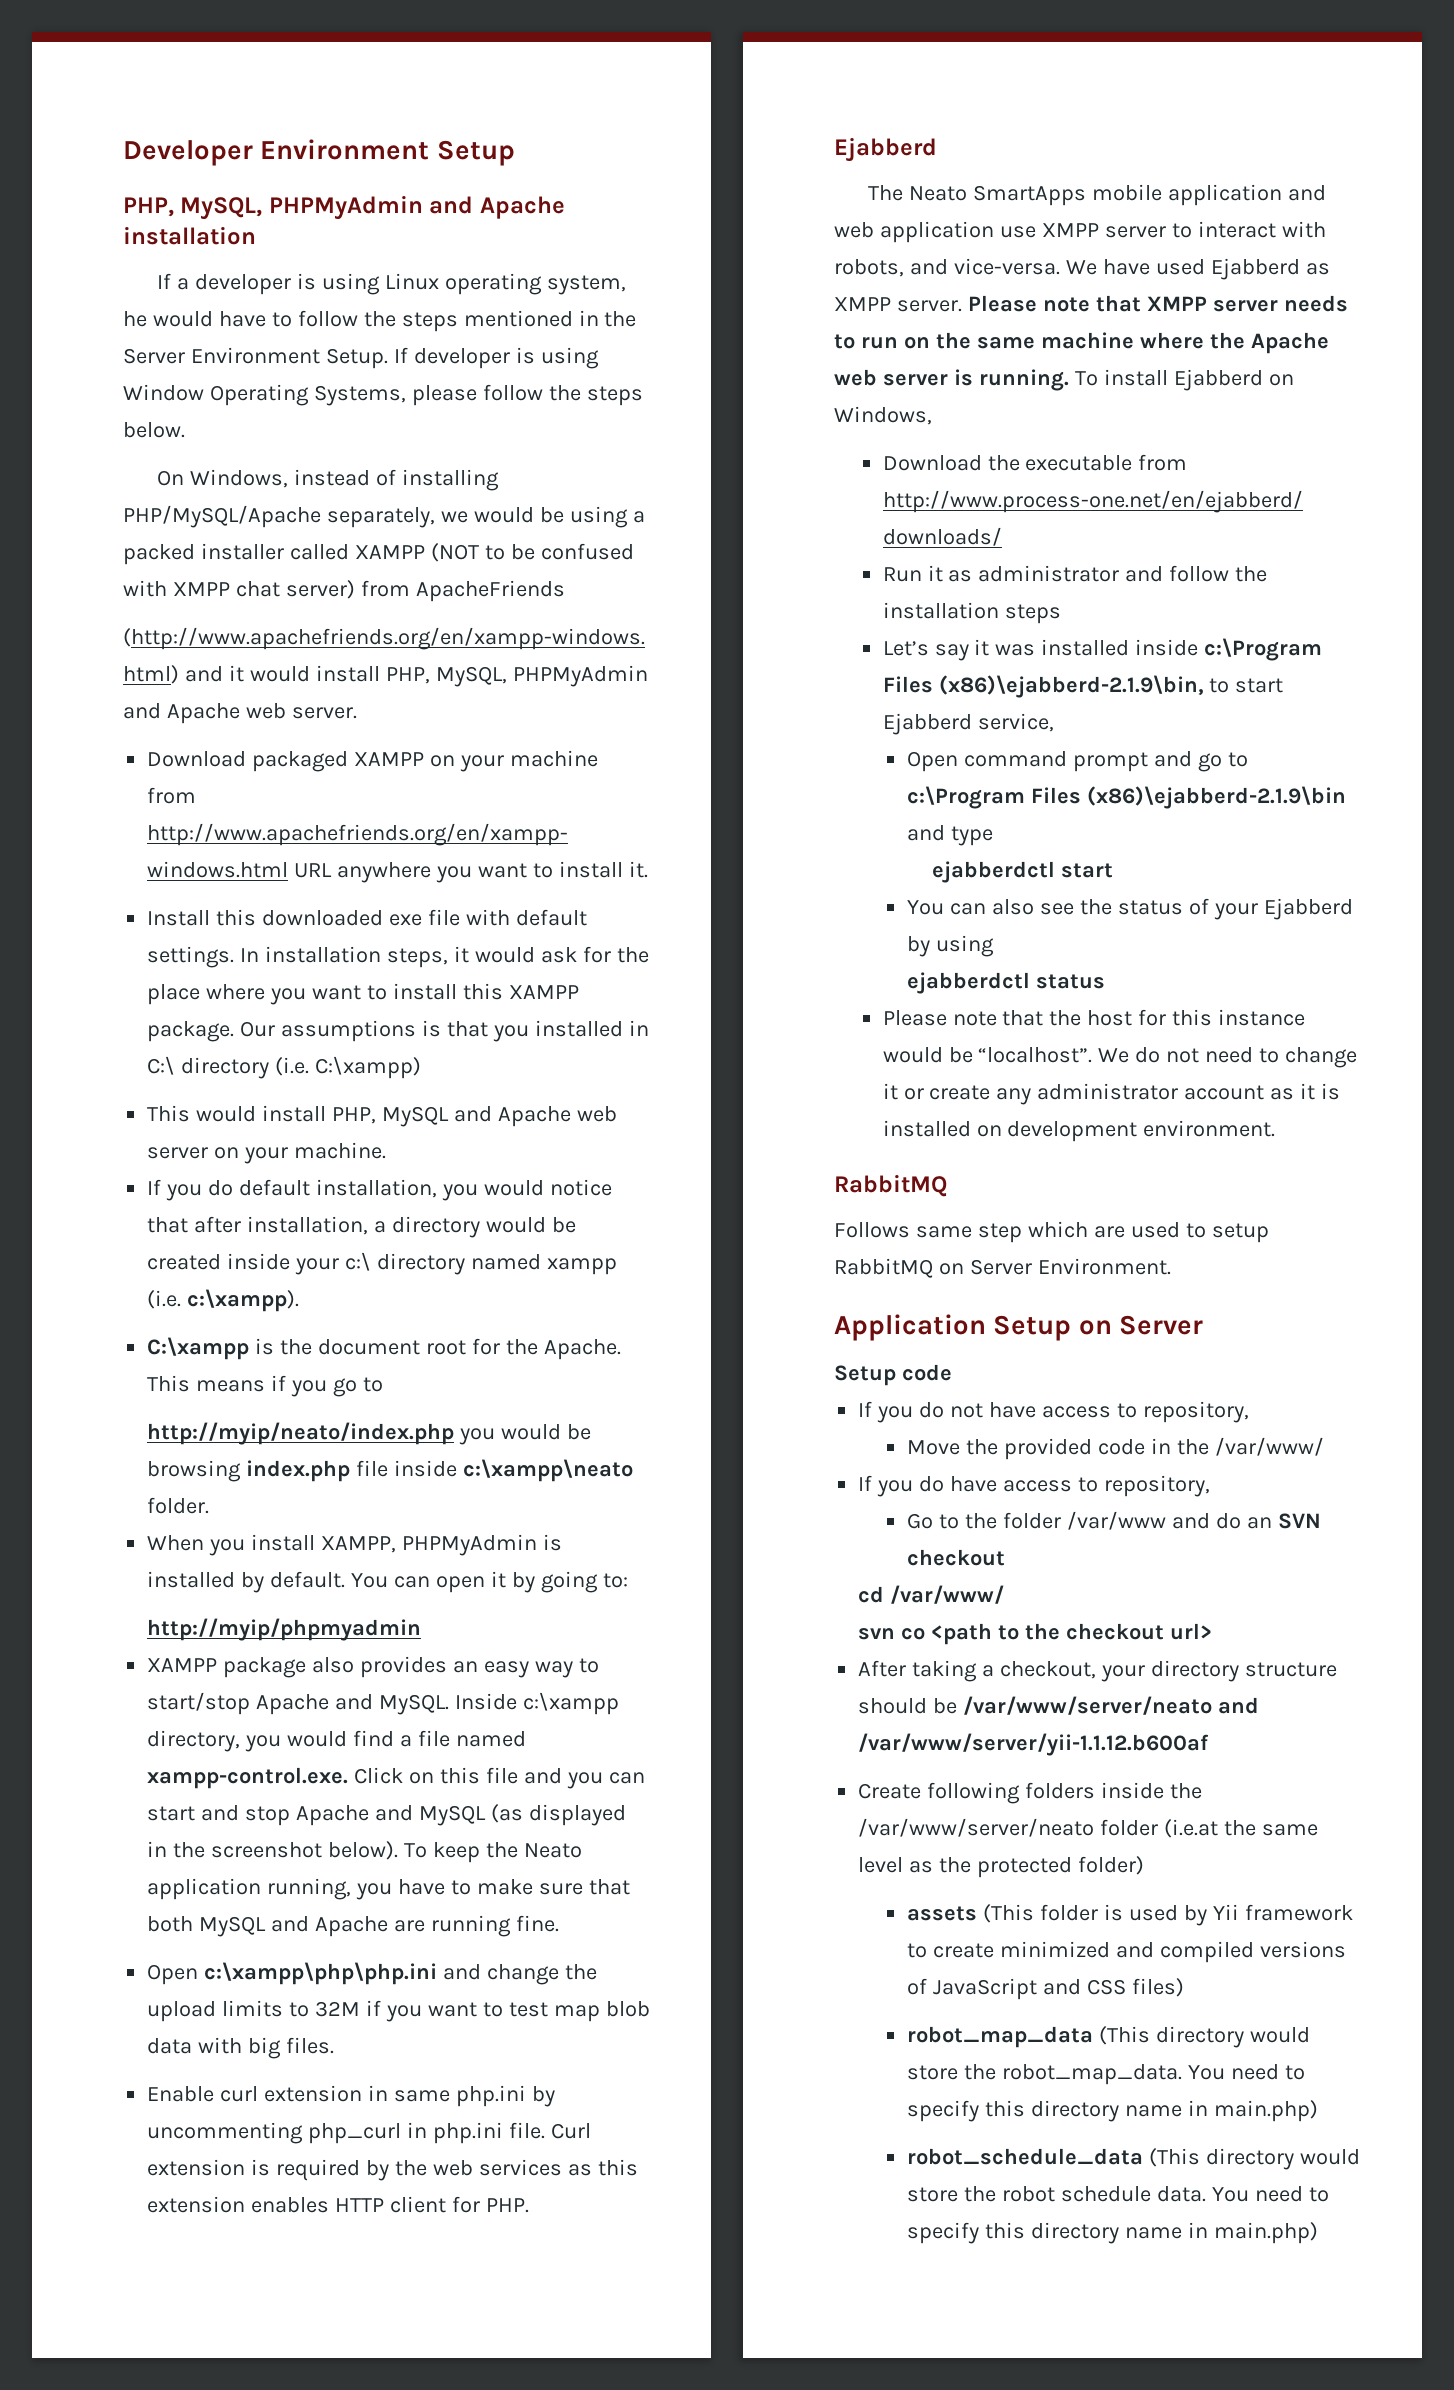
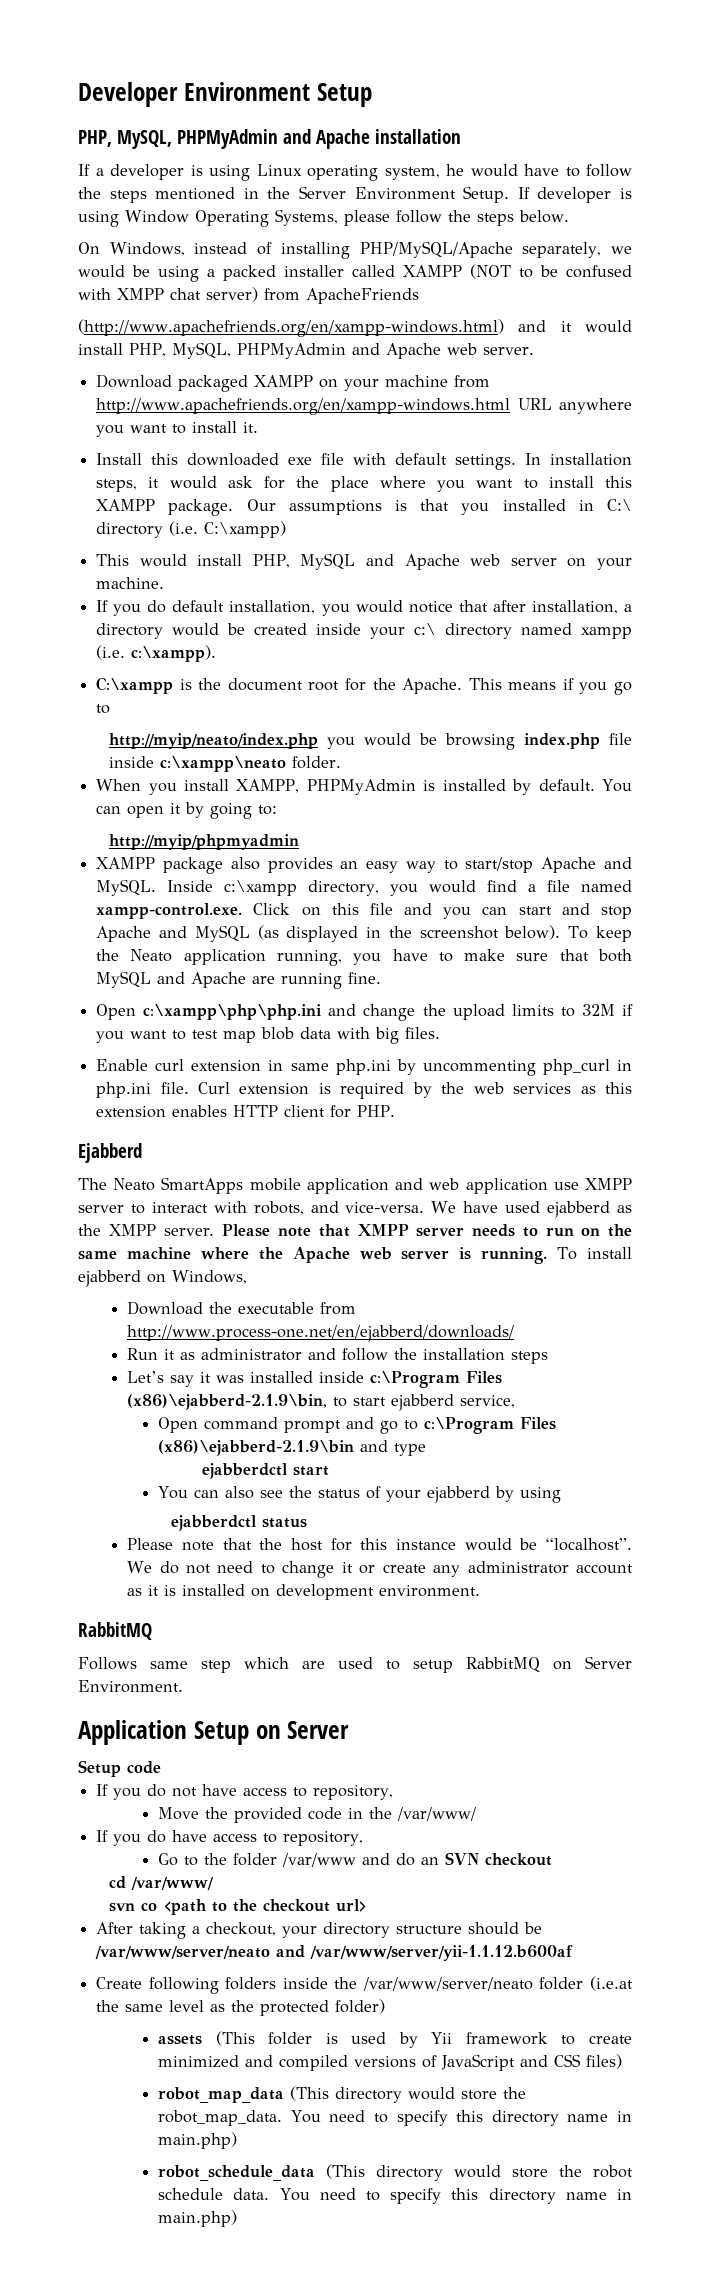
- We have used Ejabberd as XMPP server.
+ We have used ejabberd as the XMPP server.
- To install Ejabberd on Windows,
+ To install ejabberd on Windows,
- Let’s say it was installed inside c:\Program Files (x86)\ejabberd-2.1.9\bin, to start Ejabberd service,
+ Let’s say it was installed inside c:\Program Files (x86)\ejabberd-2.1.9\bin, to start ejabberd service,
- You can also see the status of your Ejabberd by using
+ You can also see the status of your ejabberd by using

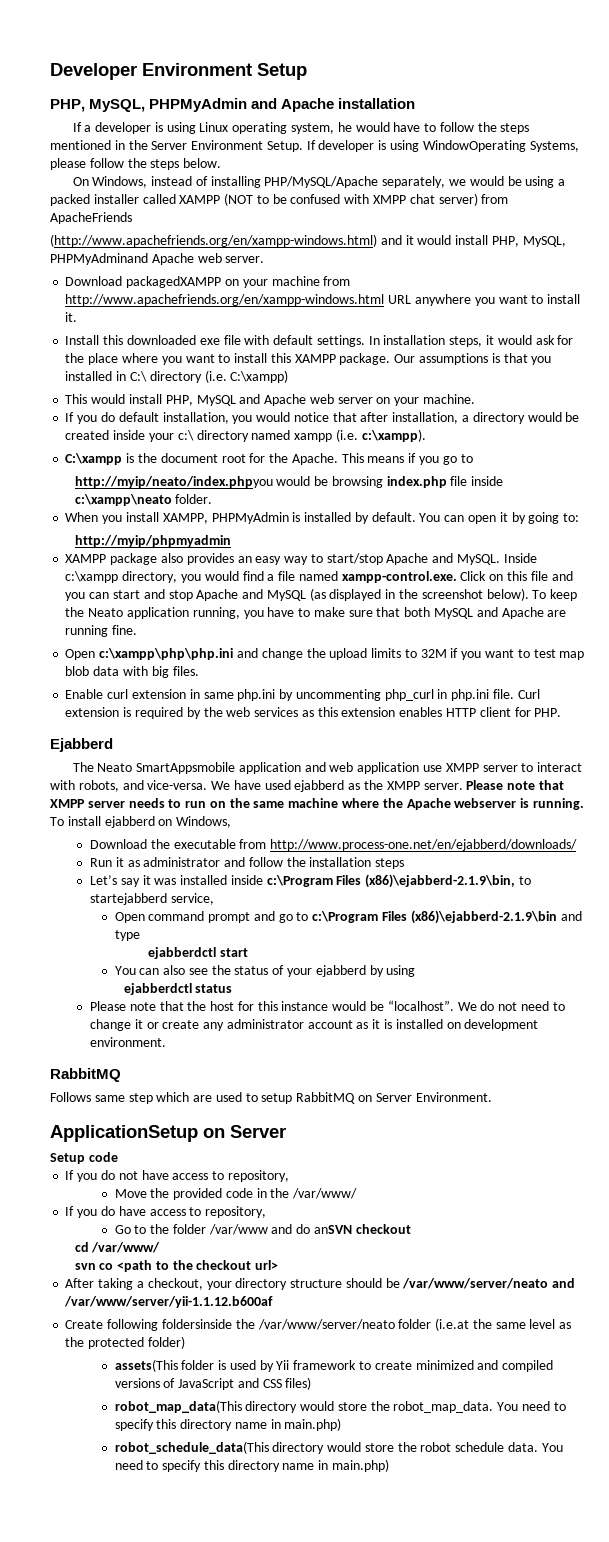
- If developer is using Window Operating Systems, please follow the steps below.
+ If developer is using WindowOperating Systems, please follow the steps below.
- (http://www.apachefriends.org/en/xampp-windows.html) and it would install PHP, MySQL, PHPMyAdmin and Apache web server.
+ (http://www.apachefriends.org/en/xampp-windows.html) and it would install PHP, MySQL, PHPMyAdminand Apache web server.
- Download packaged XAMPP on your machine from http://www.apachefriends.org/en/xampp-windows.html URL anywhere you want to install it.
+ Download packagedXAMPP on your machine from http://www.apachefriends.org/en/xampp-windows.html URL anywhere you want to install it.
- http://myip/neato/index.php you would be browsing index.php file inside c:\xampp\neato folder.
+ http://myip/neato/index.phpyou would be browsing index.php file inside c:\xampp\neato folder.
- The Neato SmartApps mobile application and web application use XMPP server to interact with robots, and vice-versa.
+ The Neato SmartAppsmobile application and web application use XMPP server to interact with robots, and vice-versa.
- Please note that XMPP server needs to run on the same machine where the Apache web server is running.
+ Please note that XMPP server needs to run on the same machine where the Apache webserver is running.
- Let’s say it was installed inside c:\Program Files (x86)\ejabberd-2.1.9\bin, to start ejabberd service,
+ Let’s say it was installed inside c:\Program Files (x86)\ejabberd-2.1.9\bin, to startejabberd service,
- Application Setup on Server
+ ApplicationSetup on Server
- Go to the folder /var/www and do an SVN checkout
+ Go to the folder /var/www and do anSVN checkout
- Create following folders inside the /var/www/server/neato folder (i.e.at the same level as the protected folder)
+ Create following foldersinside the /var/www/server/neato folder (i.e.at the same level as the protected folder)
- assets (This folder is used by Yii framework to create minimized and compiled versions of JavaScript and CSS files)
+ assets(This folder is used by Yii framework to create minimized and compiled versions of JavaScript and CSS files)
- robot_map_data (This directory would store the robot_map_data.
+ robot_map_data(This directory would store the robot_map_data.
- robot_schedule_data (This directory would store the robot schedule data.
+ robot_schedule_data(This directory would store the robot schedule data.

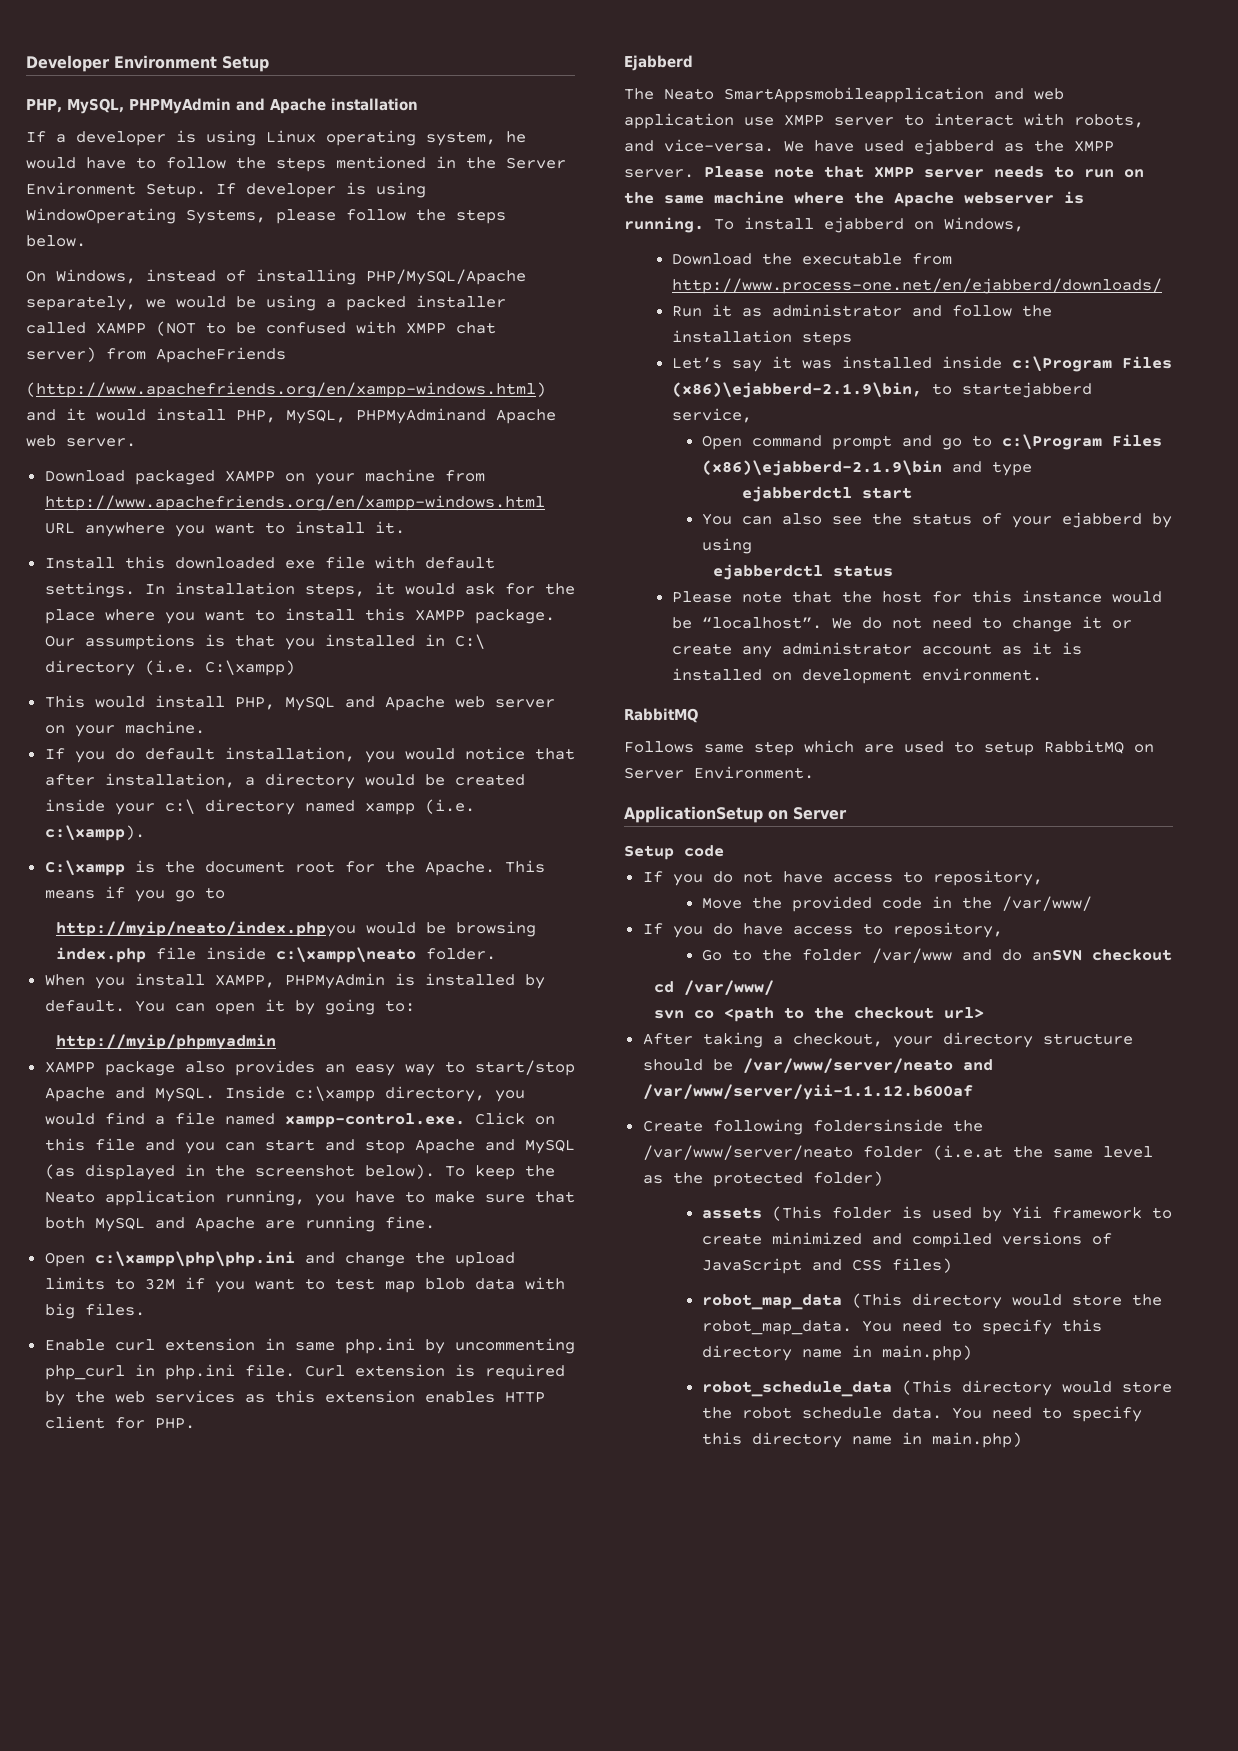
- Download packagedXAMPP on your machine from http://www.apachefriends.org/en/xampp-windows.html URL anywhere you want to install it.
+ Download packaged XAMPP on your machine from http://www.apachefriends.org/en/xampp-windows.html URL anywhere you want to install it.
- The Neato SmartAppsmobile application and web application use XMPP server to interact with robots, and vice-versa.
+ The Neato SmartAppsmobileapplication and web application use XMPP server to interact with robots, and vice-versa.
- assets(This folder is used by Yii framework to create minimized and compiled versions of JavaScript and CSS files)
+ assets (This folder is used by Yii framework to create minimized and compiled versions of JavaScript and CSS files)
- robot_map_data(This directory would store the robot_map_data.
+ robot_map_data (This directory would store the robot_map_data.
- robot_schedule_data(This directory would store the robot schedule data.
+ robot_schedule_data (This directory would store the robot schedule data.

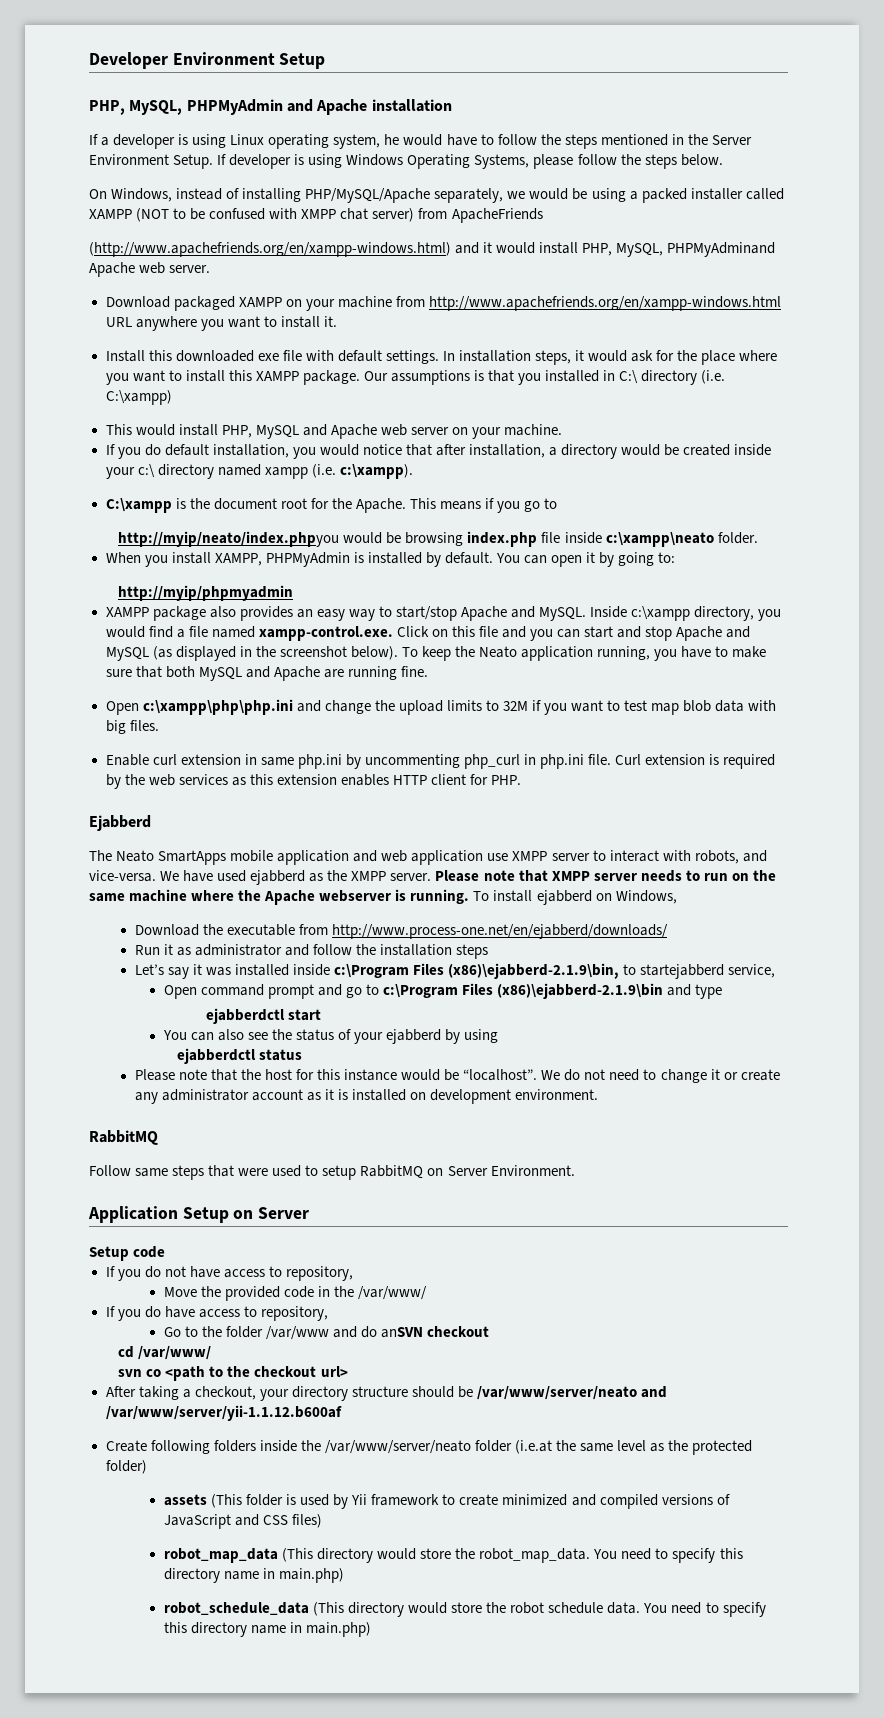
- If developer is using WindowOperating Systems, please follow the steps below.
+ If developer is using Windows Operating Systems, please follow the steps below.
- The Neato SmartAppsmobileapplication and web application use XMPP server to interact with robots, and vice-versa.
+ The Neato SmartApps mobile application and web application use XMPP server to interact with robots, and vice-versa.
- Follows same step which are used to setup RabbitMQ on Server Environment.
+ Follow same steps that were used to setup RabbitMQ on Server Environment.
- ApplicationSetup on Server
+ Application Setup on Server
- Create following foldersinside the /var/www/server/neato folder (i.e.at the same level as the protected folder)
+ Create following folders inside the /var/www/server/neato folder (i.e.at the same level as the protected folder)

